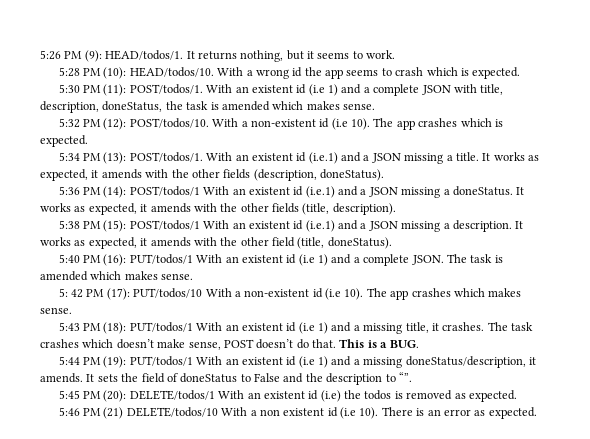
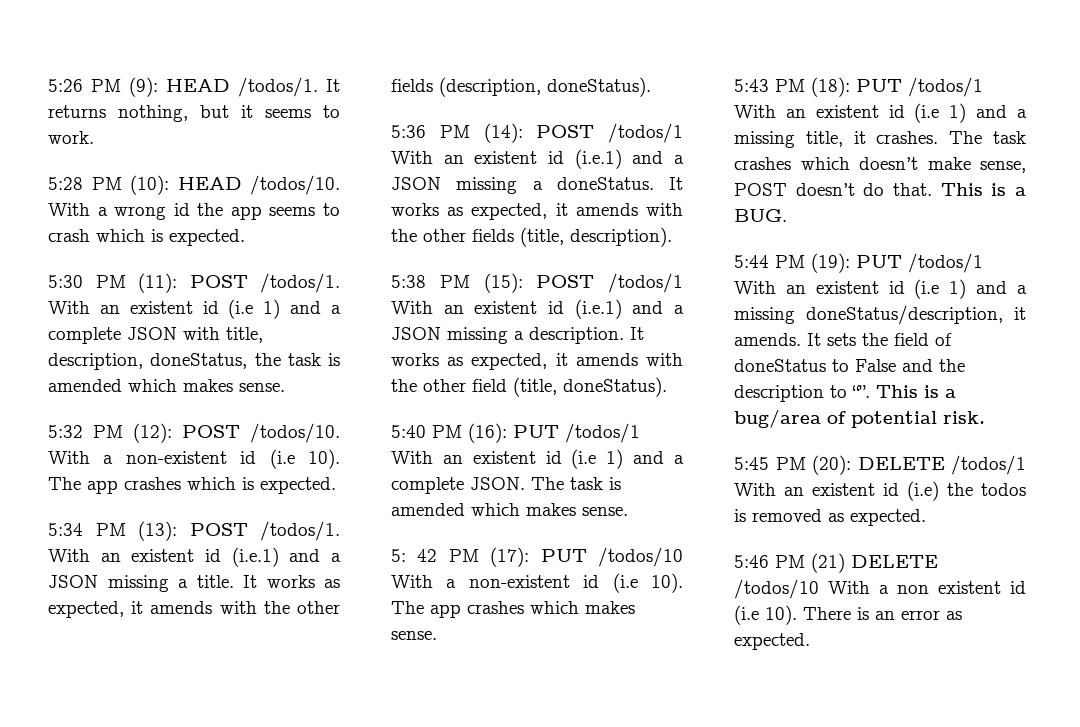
- 5:26 PM (9): HEAD/todos/1.
+ 5:26 PM (9): HEAD /todos/1.
- 5:28 PM (10): HEAD/todos/10.
+ 5:28 PM (10): HEAD /todos/10.
- 5:30 PM (11): POST/todos/1.
+ 5:30 PM (11): POST /todos/1.
- 5:32 PM (12): POST/todos/10.
+ 5:32 PM (12): POST /todos/10.
- 5:34 PM (13): POST/todos/1.
+ 5:34 PM (13): POST /todos/1.
- 5:36 PM (14): POST/todos/1 With an existent id (i.e.1) and a JSON missing a doneStatus.
+ 5:36 PM (14): POST /todos/1 With an existent id (i.e.1) and a JSON missing a doneStatus.
- 5:38 PM (15): POST/todos/1 With an existent id (i.e.1) and a JSON missing a description.
+ 5:38 PM (15): POST /todos/1 With an existent id (i.e.1) and a JSON missing a description.
- 5:40 PM (16): PUT/todos/1 With an existent id (i.e 1) and a complete JSON.
+ 5:40 PM (16): PUT /todos/1 With an existent id (i.e 1) and a complete JSON.
- 5: 42 PM (17): PUT/todos/10 With a non-existent id (i.e 10).
+ 5: 42 PM (17): PUT /todos/10 With a non-existent id (i.e 10).
- 5:43 PM (18): PUT/todos/1 With an existent id (i.e 1) and a missing title, it crashes.
+ 5:43 PM (18): PUT /todos/1 With an existent id (i.e 1) and a missing title, it crashes.
- 5:44 PM (19): PUT/todos/1 With an existent id (i.e 1) and a missing doneStatus/description, it amends.
+ 5:44 PM (19): PUT /todos/1 With an existent id (i.e 1) and a missing doneStatus/description, it amends.
+ This is a bug/area of potential risk.
- 5:45 PM (20): DELETE/todos/1 With an existent id (i.e) the todos is removed as expected.
+ 5:45 PM (20): DELETE /todos/1 With an existent id (i.e) the todos is removed as expected.
- 5:46 PM (21) DELETE/todos/10 With a non existent id (i.e 10).
+ 5:46 PM (21) DELETE /todos/10 With a non existent id (i.e 10).

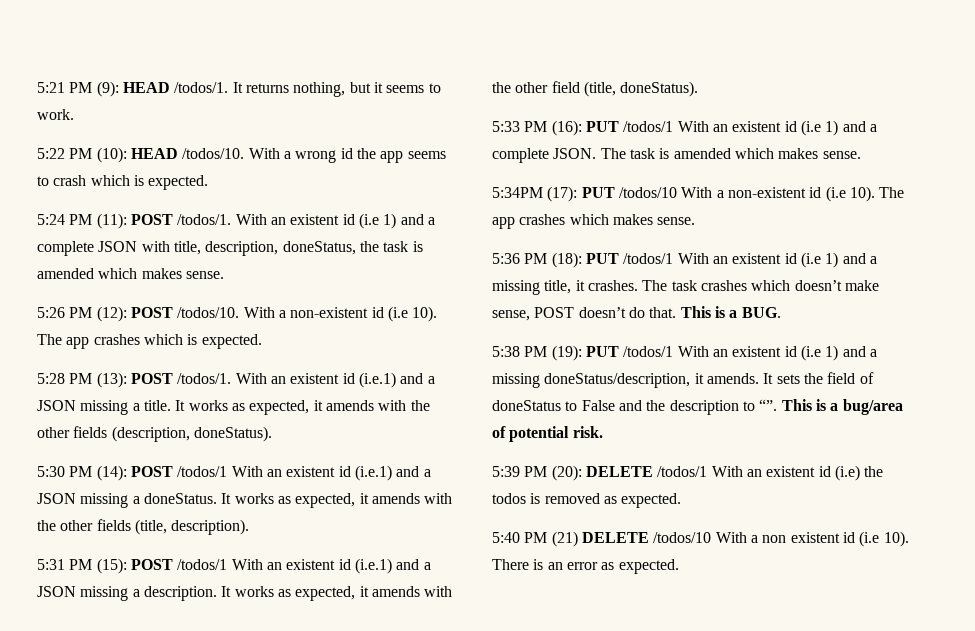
- 5:26 PM (9): HEAD /todos/1.
+ 5:21 PM (9): HEAD /todos/1.
- 5:28 PM (10): HEAD /todos/10.
+ 5:22 PM (10): HEAD /todos/10.
- 5:30 PM (11): POST /todos/1.
+ 5:24 PM (11): POST /todos/1.
- 5:32 PM (12): POST /todos/10.
+ 5:26 PM (12): POST /todos/10.
- 5:34 PM (13): POST /todos/1.
+ 5:28 PM (13): POST /todos/1.
- 5:36 PM (14): POST /todos/1 With an existent id (i.e.1) and a JSON missing a doneStatus.
+ 5:30 PM (14): POST /todos/1 With an existent id (i.e.1) and a JSON missing a doneStatus.
- 5:38 PM (15): POST /todos/1 With an existent id (i.e.1) and a JSON missing a description.
+ 5:31 PM (15): POST /todos/1 With an existent id (i.e.1) and a JSON missing a description.
- 5:40 PM (16): PUT /todos/1 With an existent id (i.e 1) and a complete JSON.
+ 5:33 PM (16): PUT /todos/1 With an existent id (i.e 1) and a complete JSON.
- 5: 42 PM (17): PUT /todos/10 With a non-existent id (i.e 10).
+ 5:34PM (17): PUT /todos/10 With a non-existent id (i.e 10).
- 5:43 PM (18): PUT /todos/1 With an existent id (i.e 1) and a missing title, it crashes.
+ 5:36 PM (18): PUT /todos/1 With an existent id (i.e 1) and a missing title, it crashes.
- 5:44 PM (19): PUT /todos/1 With an existent id (i.e 1) and a missing doneStatus/description, it amends.
+ 5:38 PM (19): PUT /todos/1 With an existent id (i.e 1) and a missing doneStatus/description, it amends.
- 5:45 PM (20): DELETE /todos/1 With an existent id (i.e) the todos is removed as expected.
+ 5:39 PM (20): DELETE /todos/1 With an existent id (i.e) the todos is removed as expected.
- 5:46 PM (21) DELETE /todos/10 With a non existent id (i.e 10).
+ 5:40 PM (21) DELETE /todos/10 With a non existent id (i.e 10).

